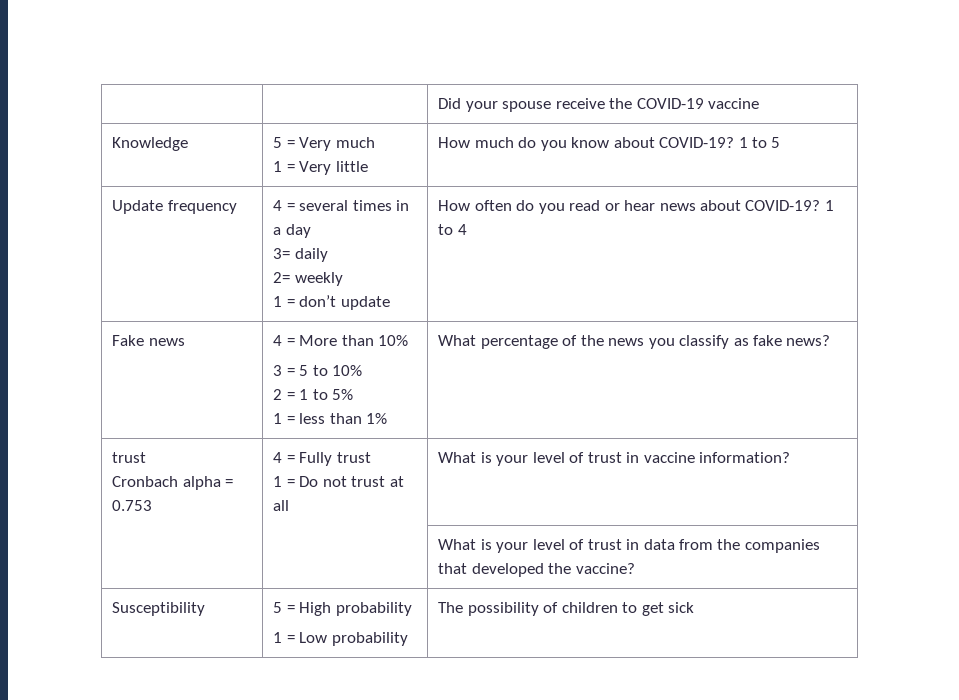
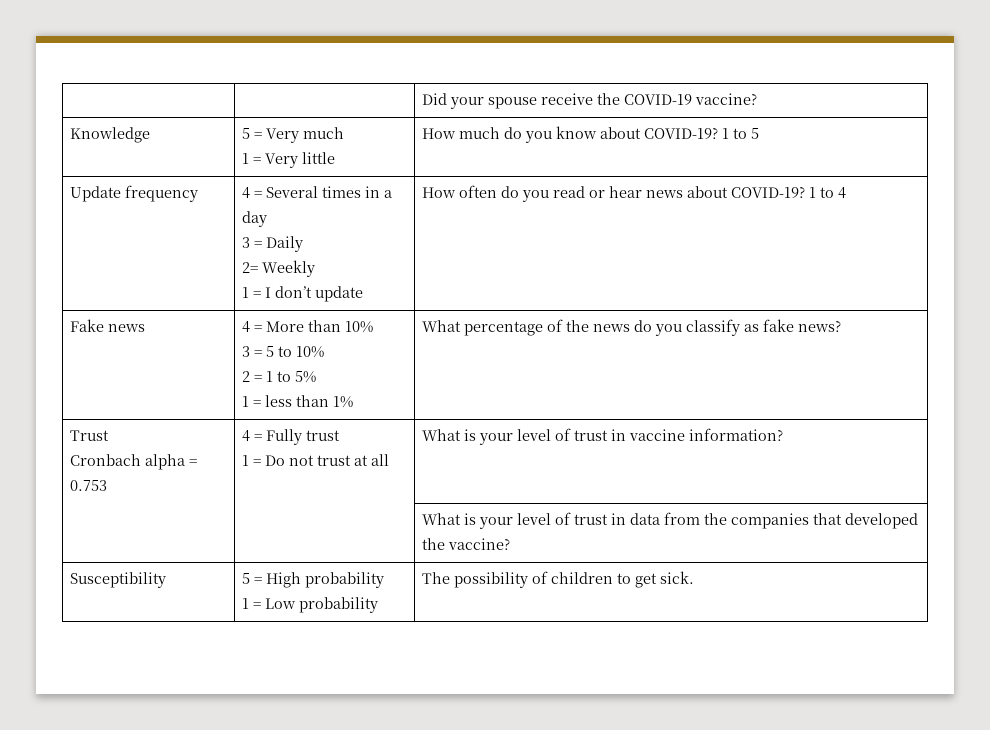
- | | Did your spouse receive the COVID-19 vaccine
+ | | Did your spouse receive the COVID-19 vaccine?
- Update frequency | 4 = several times in a day
- 3= daily
- 2= weekly
- 1 = don’t update | How often do you read or hear news about COVID-19? 1 to 4
+ Update frequency | 4 = Several times in a day
+ 3 = Daily
+ 2= Weekly
+ 1 = I don’t update | How often do you read or hear news about COVID-19? 1 to 4
  Fake news | 4 = More than 10%
  3 = 5 to 10%
  2 = 1 to 5%
- 1 = less than 1% | What percentage of the news you classify as fake news?
- trust
+ 1 = less than 1% | What percentage of the news do you classify as fake news?
+ Trust
  Susceptibility | 5 = High probability
- 1 = Low probability | The possibility of children to get sick
+ 1 = Low probability | The possibility of children to get sick.

